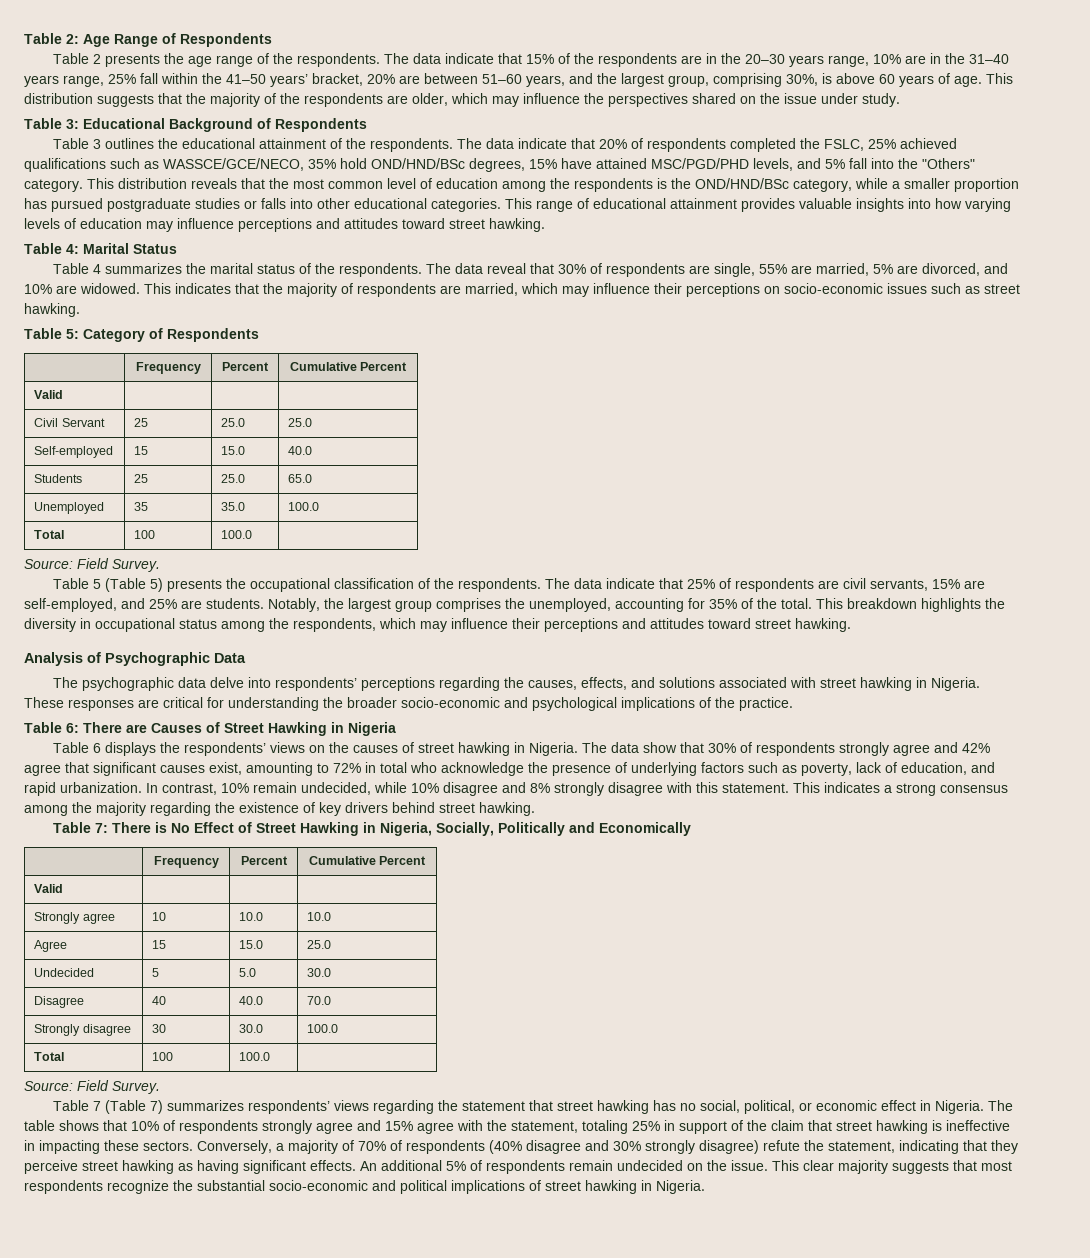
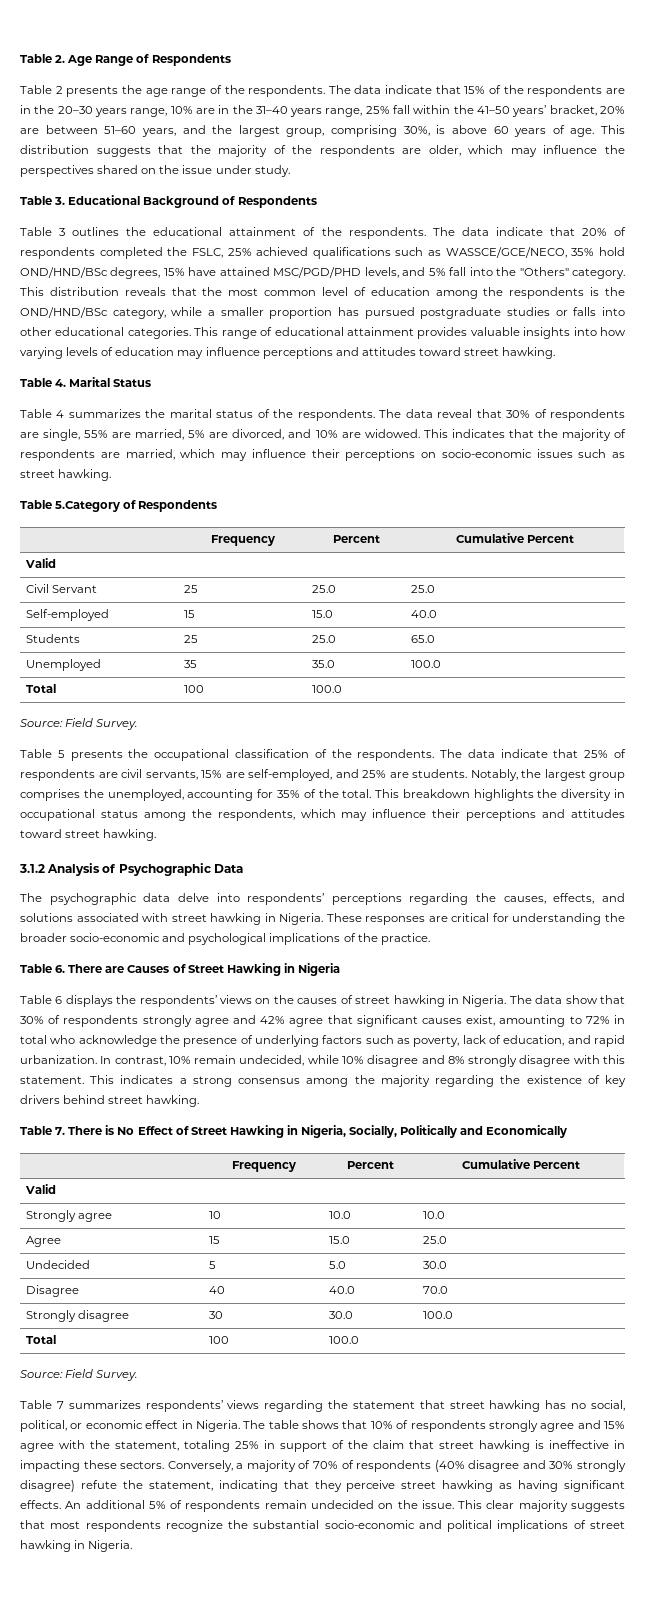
- Table 2: Age Range of Respondents
+ Table 2. Age Range of Respondents
- Table 3: Educational Background of Respondents
+ Table 3. Educational Background of Respondents
- Table 4: Marital Status
+ Table 4. Marital Status
- Table 5: Category of Respondents
+ Table 5.Category of Respondents
- Table 5 (Table 5) presents the occupational classification of the respondents.
+ Table 5 presents the occupational classification of the respondents.
- Analysis of Psychographic Data
+ 3.1.2 Analysis of Psychographic Data
- Table 6: There are Causes of Street Hawking in Nigeria
+ Table 6. There are Causes of Street Hawking in Nigeria
- Table 7: There is No Effect of Street Hawking in Nigeria, Socially, Politically and Economically
+ Table 7. There is No Effect of Street Hawking in Nigeria, Socially, Politically and Economically
- Table 7 (Table 7) summarizes respondents’ views regarding the statement that street hawking has no social, political, or economic effect in Nigeria.
+ Table 7 summarizes respondents’ views regarding the statement that street hawking has no social, political, or economic effect in Nigeria.

